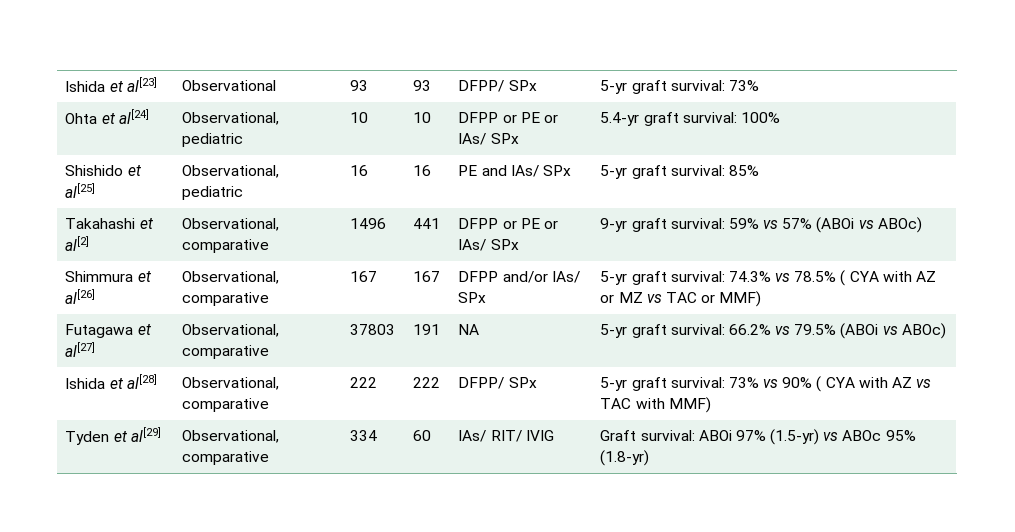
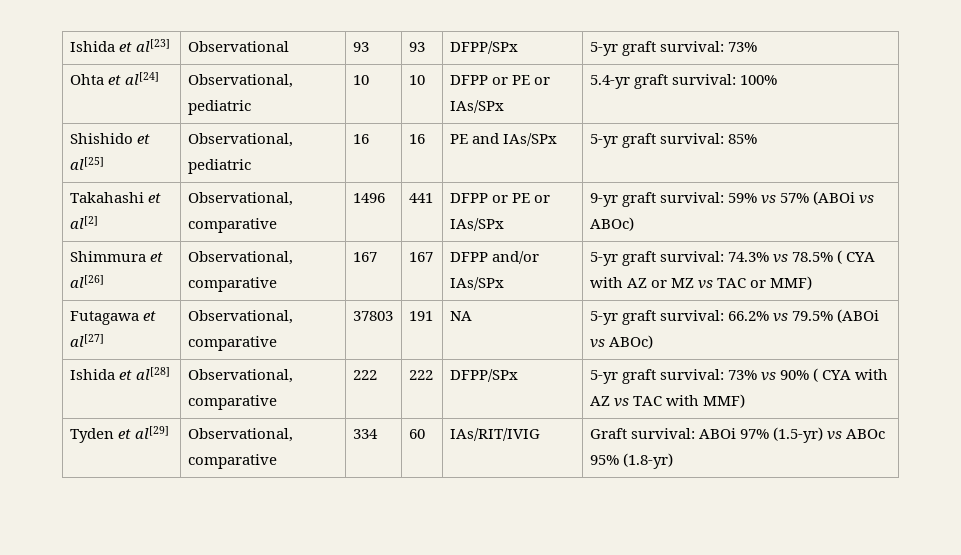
- Ishida et al[23] | Observational | 93 | 93 | DFPP/ SPx | 5-yr graft survival: 73%
+ Ishida et al[23] | Observational | 93 | 93 | DFPP/SPx | 5-yr graft survival: 73%
- Ohta et al[24] | Observational, pediatric | 10 | 10 | DFPP or PE or IAs/ SPx | 5.4-yr graft survival: 100%
+ Ohta et al[24] | Observational, pediatric | 10 | 10 | DFPP or PE or IAs/SPx | 5.4-yr graft survival: 100%
- Shishido et al[25] | Observational, pediatric | 16 | 16 | PE and IAs/ SPx | 5-yr graft survival: 85%
+ Shishido et al[25] | Observational, pediatric | 16 | 16 | PE and IAs/SPx | 5-yr graft survival: 85%
- Takahashi et al[2] | Observational, comparative | 1496 | 441 | DFPP or PE or IAs/ SPx | 9-yr graft survival: 59% vs 57% (ABOi vs ABOc)
+ Takahashi et al[2] | Observational, comparative | 1496 | 441 | DFPP or PE or IAs/SPx | 9-yr graft survival: 59% vs 57% (ABOi vs ABOc)
- Shimmura et al[26] | Observational, comparative | 167 | 167 | DFPP and/or IAs/ SPx | 5-yr graft survival: 74.3% vs 78.5% ( CYA with AZ or MZ vs TAC or MMF)
+ Shimmura et al[26] | Observational, comparative | 167 | 167 | DFPP and/or IAs/SPx | 5-yr graft survival: 74.3% vs 78.5% ( CYA with AZ or MZ vs TAC or MMF)
- Ishida et al[28] | Observational, comparative | 222 | 222 | DFPP/ SPx | 5-yr graft survival: 73% vs 90% ( CYA with AZ vs TAC with MMF)
+ Ishida et al[28] | Observational, comparative | 222 | 222 | DFPP/SPx | 5-yr graft survival: 73% vs 90% ( CYA with AZ vs TAC with MMF)
- Tyden et al[29] | Observational, comparative | 334 | 60 | IAs/ RIT/ IVIG | Graft survival: ABOi 97% (1.5-yr) vs ABOc 95% (1.8-yr)
+ Tyden et al[29] | Observational, comparative | 334 | 60 | IAs/RIT/IVIG | Graft survival: ABOi 97% (1.5-yr) vs ABOc 95% (1.8-yr)

